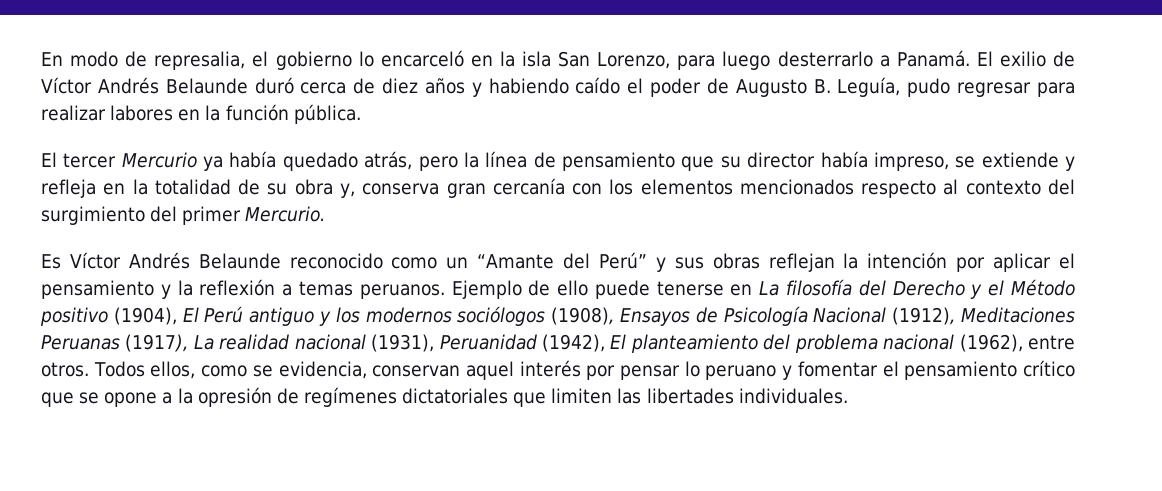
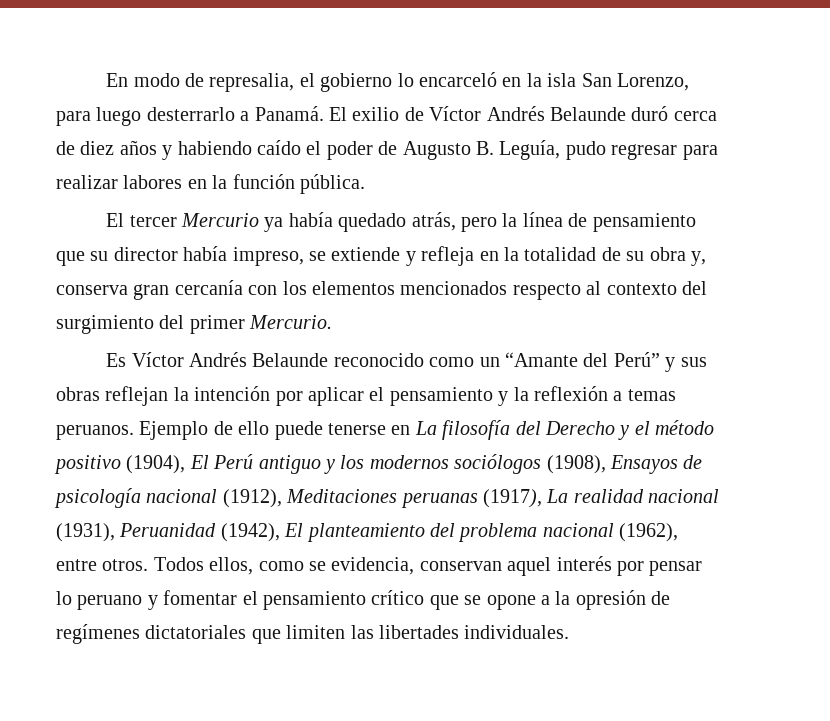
- Ejemplo de ello puede tenerse en La filosofía del Derecho y el Método positivo (1904), El Perú antiguo y los modernos sociólogos (1908), Ensayos de Psicología Nacional (1912), Meditaciones Peruanas (1917), La realidad nacional (1931), Peruanidad (1942), El planteamiento del problema nacional (1962), entre otros.
+ Ejemplo de ello puede tenerse en La filosofía del Derecho y el método positivo (1904), El Perú antiguo y los modernos sociólogos (1908), Ensayos de psicología nacional (1912), Meditaciones peruanas (1917), La realidad nacional (1931), Peruanidad (1942), El planteamiento del problema nacional (1962), entre otros.

